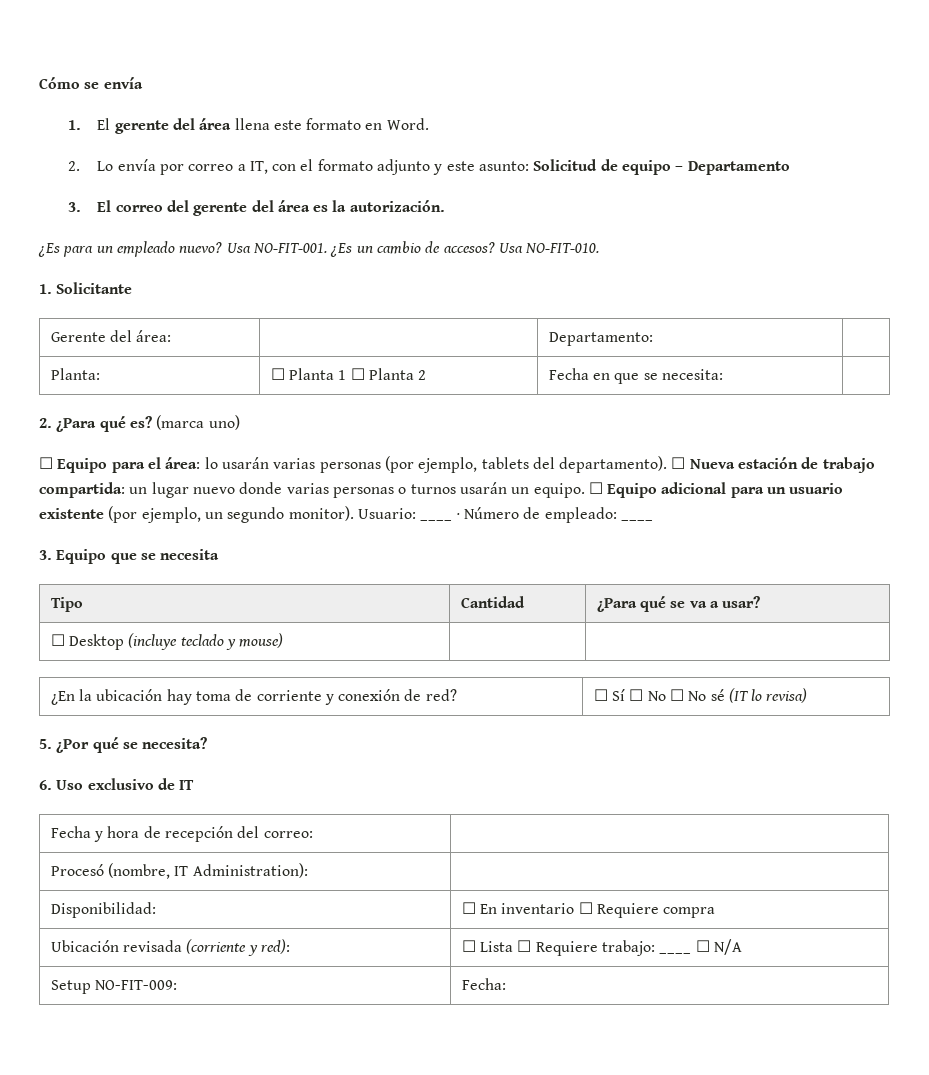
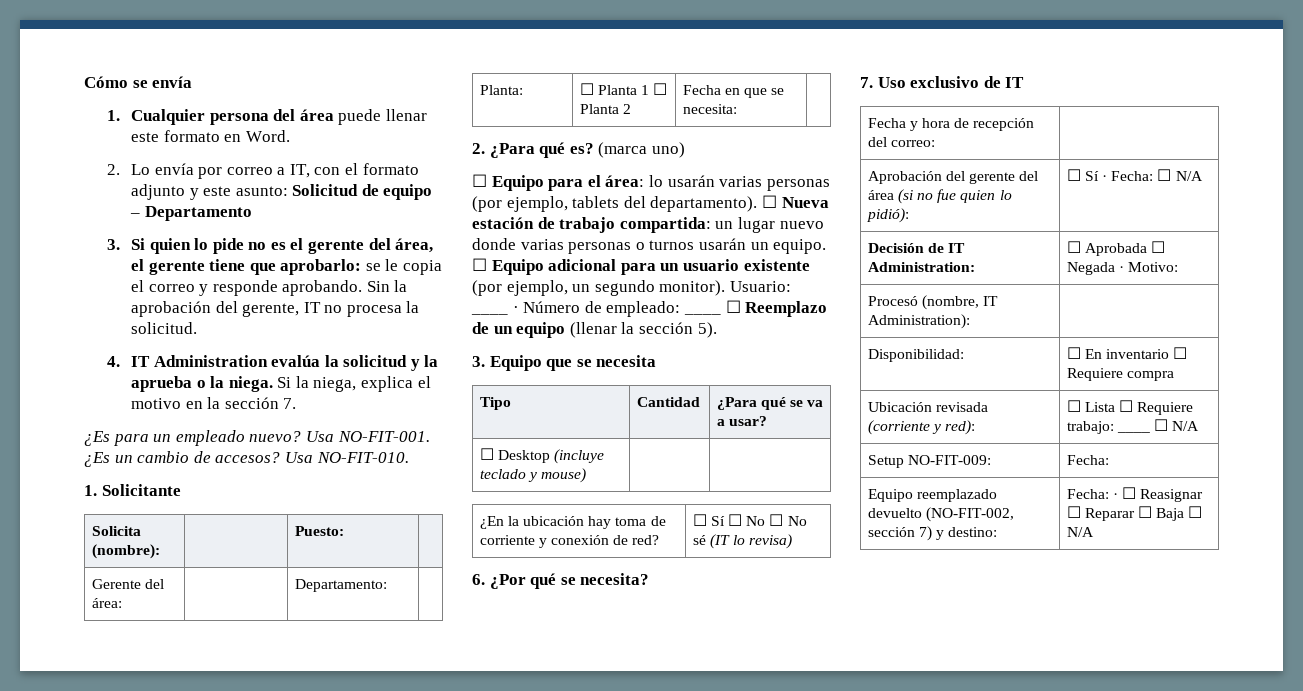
- 1. El gerente del área llena este formato en Word.
+ 1. Cualquier persona del área puede llenar este formato en Word.
- 3. El correo del gerente del área es la autorización.
+ 3. Si quien lo pide no es el gerente del área, el gerente tiene que aprobarlo: se le copia el correo y responde aprobando. Sin la aprobación del gerente, IT no procesa la solicitud.
+ 4. IT Administration evalúa la solicitud y la aprueba o la niega. Si la niega, explica el motivo en la sección 7.
+ Solicita (nombre): | | Puesto: |
- Usuario: ____ · Número de empleado: ____
+ Usuario: ____ · Número de empleado: ____ ☐ Reemplazo de un equipo (llenar la sección 5).
- 5. ¿Por qué se necesita?
+ 6. ¿Por qué se necesita?
- 6. Uso exclusivo de IT
+ 7. Uso exclusivo de IT
+ Aprobación del gerente del área (si no fue quien lo pidió): | ☐ Sí · Fecha: ☐ N/A
+ Decisión de IT Administration: | ☐ Aprobada ☐ Negada · Motivo:
+ Equipo reemplazado devuelto (NO-FIT-002, sección 7) y destino: | Fecha: · ☐ Reasignar ☐ Reparar ☐ Baja ☐ N/A

